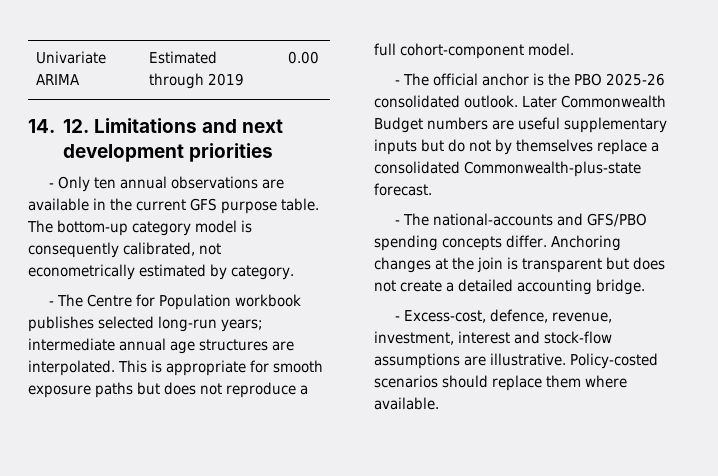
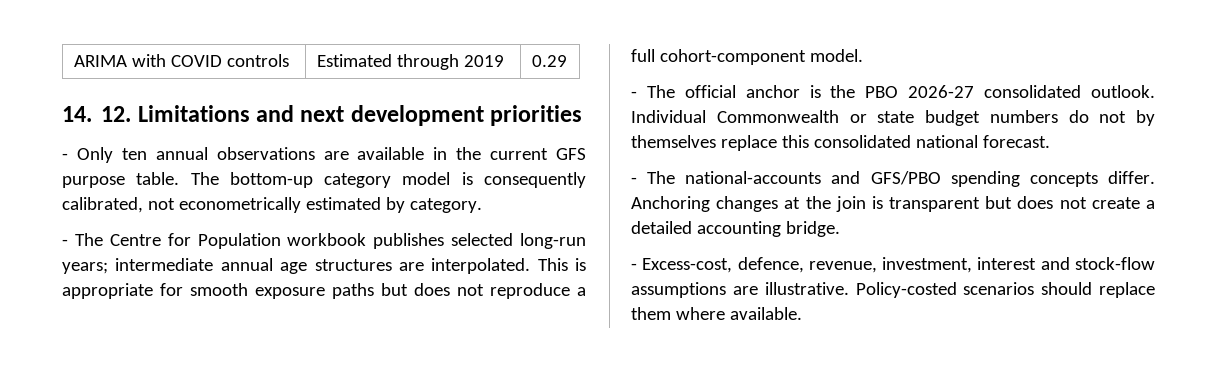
- Univariate ARIMA | Estimated through 2019 | 0.00
+ ARIMA with COVID controls | Estimated through 2019 | 0.29
- - The official anchor is the PBO 2025-26 consolidated outlook.
+ - The official anchor is the PBO 2026-27 consolidated outlook.
- Later Commonwealth Budget numbers are useful supplementary inputs but do not by themselves replace a consolidated Commonwealth-plus-state forecast.
+ Individual Commonwealth or state budget numbers do not by themselves replace this consolidated national forecast.

